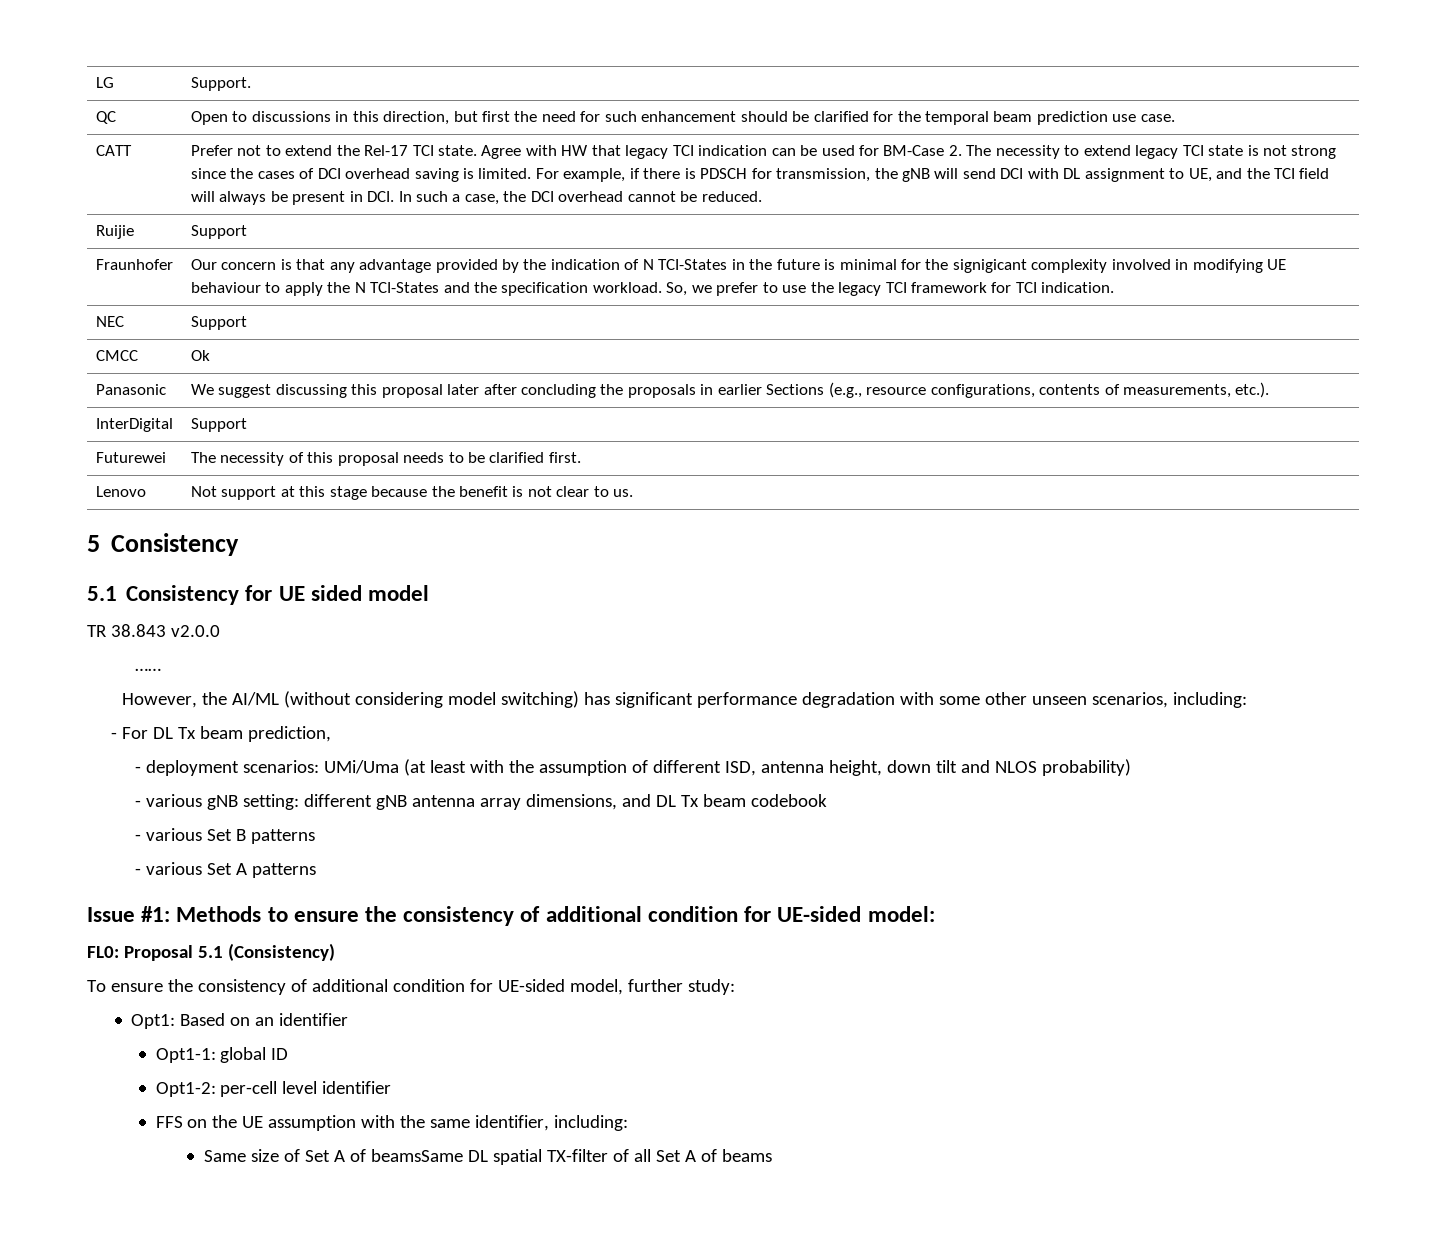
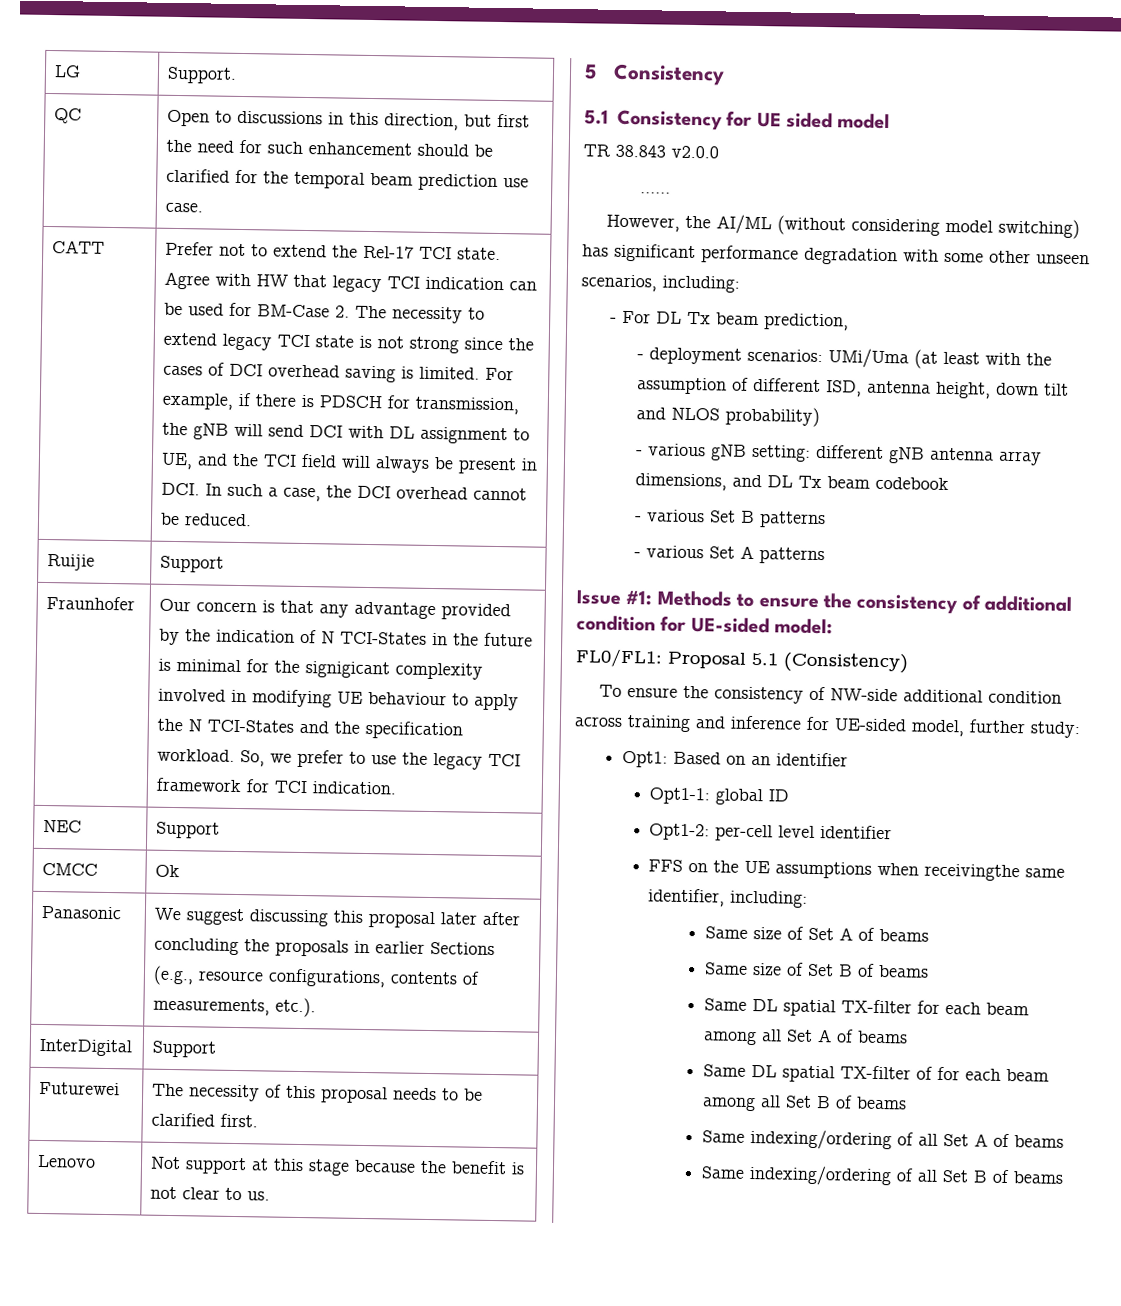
- FL0: Proposal 5.1 (Consistency)
+ FL0/FL1: Proposal 5.1 (Consistency)
- To ensure the consistency of additional condition for UE-sided model, further study:
+ To ensure the consistency of NW-side additional condition across training and inference for UE-sided model, further study:
- FFS on the UE assumption with the same identifier, including:
+ FFS on the UE assumptions when receivingthe same identifier, including:
- Same size of Set A of beamsSame DL spatial TX-filter of all Set A of beams
+ Same size of Set A of beams
+ Same size of Set B of beams
+ Same DL spatial TX-filter for each beam among all Set A of beams
+ Same DL spatial TX-filter of for each beam among all Set B of beams
+ Same indexing/ordering of all Set A of beams
+ Same indexing/ordering of all Set B of beams

